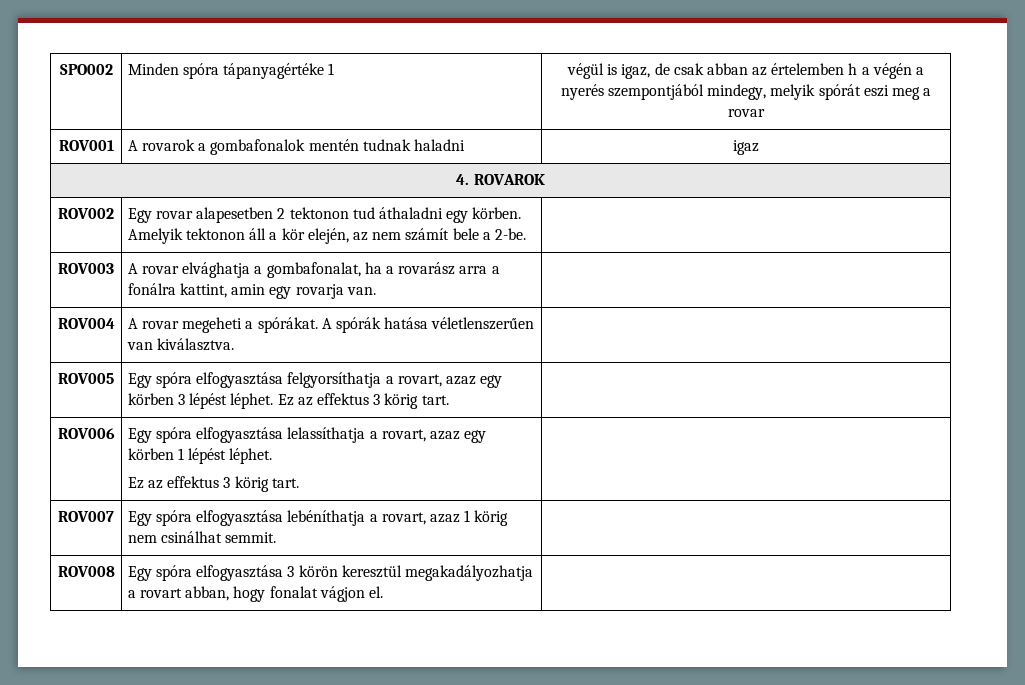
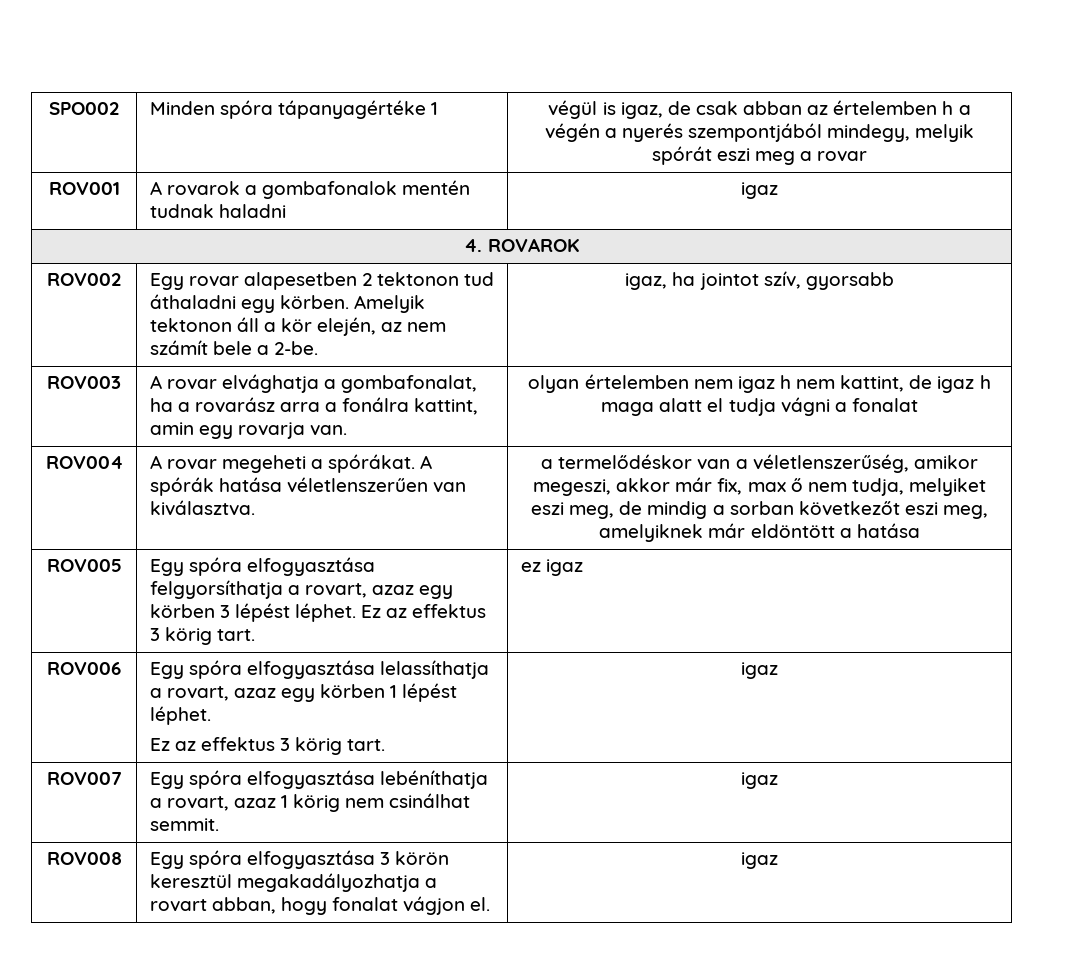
- ROV002 | Egy rovar alapesetben 2 tektonon tud áthaladni egy körben. Amelyik tektonon áll a kör elején, az nem számít bele a 2-be. |
+ ROV002 | Egy rovar alapesetben 2 tektonon tud áthaladni egy körben. Amelyik tektonon áll a kör elején, az nem számít bele a 2-be. | igaz, ha jointot szív, gyorsabb
- ROV003 | A rovar elvághatja a gombafonalat, ha a rovarász arra a fonálra kattint, amin egy rovarja van. |
+ ROV003 | A rovar elvághatja a gombafonalat, ha a rovarász arra a fonálra kattint, amin egy rovarja van. | olyan értelemben nem igaz h nem kattint, de igaz h maga alatt el tudja vágni a fonalat
+ a termelődéskor van a véletlenszerűség, amikor megeszi, akkor már fix, max ő nem tudja, melyiket eszi meg, de mindig a sorban következőt eszi meg, amelyiknek már eldöntött a hatása
- ROV005 | Egy spóra elfogyasztása felgyorsíthatja a rovart, azaz egy körben 3 lépést léphet. Ez az effektus 3 körig tart. |
+ ROV005 | Egy spóra elfogyasztása felgyorsíthatja a rovart, azaz egy körben 3 lépést léphet. Ez az effektus 3 körig tart. | ez igaz
  ROV006 | Egy spóra elfogyasztása lelassíthatja a rovart, azaz egy körben 1 lépést léphet.
- Ez az effektus 3 körig tart. |
+ Ez az effektus 3 körig tart. | igaz
- ROV007 | Egy spóra elfogyasztása lebéníthatja a rovart, azaz 1 körig nem csinálhat semmit. |
+ ROV007 | Egy spóra elfogyasztása lebéníthatja a rovart, azaz 1 körig nem csinálhat semmit. | igaz
- ROV008 | Egy spóra elfogyasztása 3 körön keresztül megakadályozhatja a rovart abban, hogy fonalat vágjon el. |
+ ROV008 | Egy spóra elfogyasztása 3 körön keresztül megakadályozhatja a rovart abban, hogy fonalat vágjon el. | igaz

